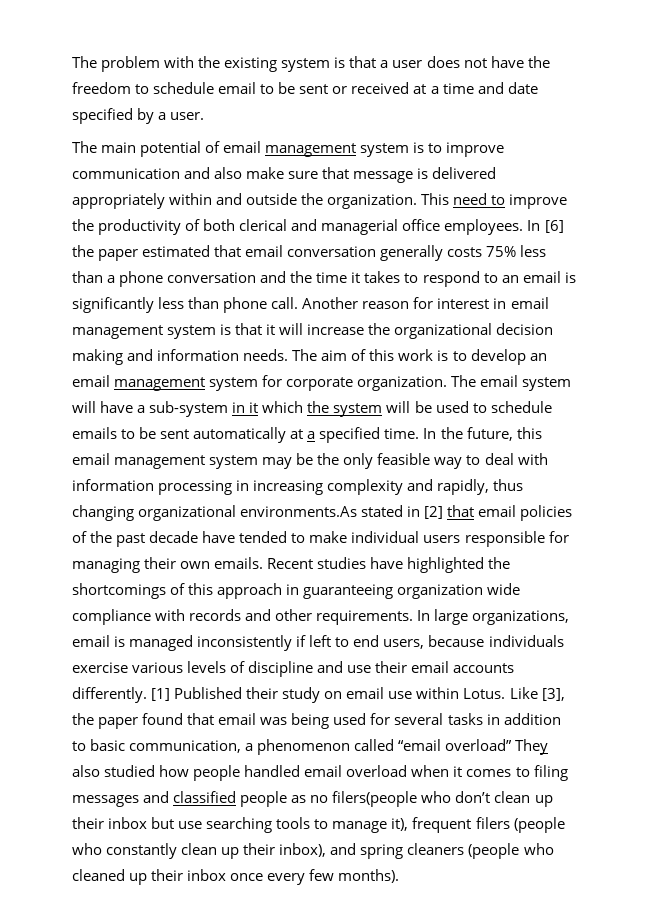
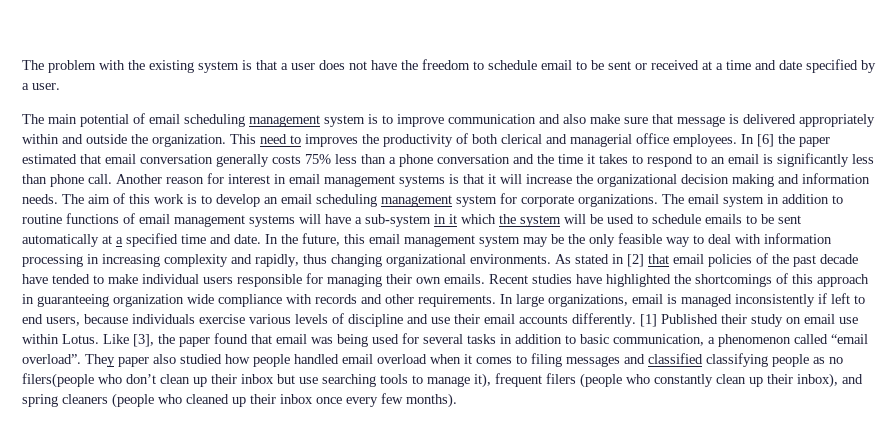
- The main potential of email management system is to improve communication and also make sure that message is delivered appropriately within and outside the organization.
+ The main potential of email scheduling management system is to improve communication and also make sure that message is delivered appropriately within and outside the organization.
- This need to improve the productivity of both clerical and managerial office employees.
+ This need to improves the productivity of both clerical and managerial office employees.
- Another reason for interest in email management system is that it will increase the organizational decision making and information needs.
+ Another reason for interest in email management systems is that it will increase the organizational decision making and information needs.
- The aim of this work is to develop an email management system for corporate organization.
+ The aim of this work is to develop an email scheduling management system for corporate organizations.
- The email system will have a sub-system in it which the system will be used to schedule emails to be sent automatically at a specified time.
+ The email system in addition to routine functions of email management systems will have a sub-system in it which the system will be used to schedule emails to be sent automatically at a specified time and date.
- In the future, this email management system may be the only feasible way to deal with information processing in increasing complexity and rapidly, thus changing organizational environments.As stated in [2] that email policies of the past decade have tended to make individual users responsible for managing their own emails.
+ In the future, this email management system may be the only feasible way to deal with information processing in increasing complexity and rapidly, thus changing organizational environments. As stated in [2] that email policies of the past decade have tended to make individual users responsible for managing their own emails.
- Like [3], the paper found that email was being used for several tasks in addition to basic communication, a phenomenon called “email overload” They also studied how people handled email overload when it comes to filing messages and classified people as no filers(people who don’t clean up their inbox but use searching tools to manage it), frequent filers (people who constantly clean up their inbox), and spring cleaners (people who cleaned up their inbox once every few months).
+ Like [3], the paper found that email was being used for several tasks in addition to basic communication, a phenomenon called “email overload”. They paper also studied how people handled email overload when it comes to filing messages and classified classifying people as no filers(people who don’t clean up their inbox but use searching tools to manage it), frequent filers (people who constantly clean up their inbox), and spring cleaners (people who cleaned up their inbox once every few months).

